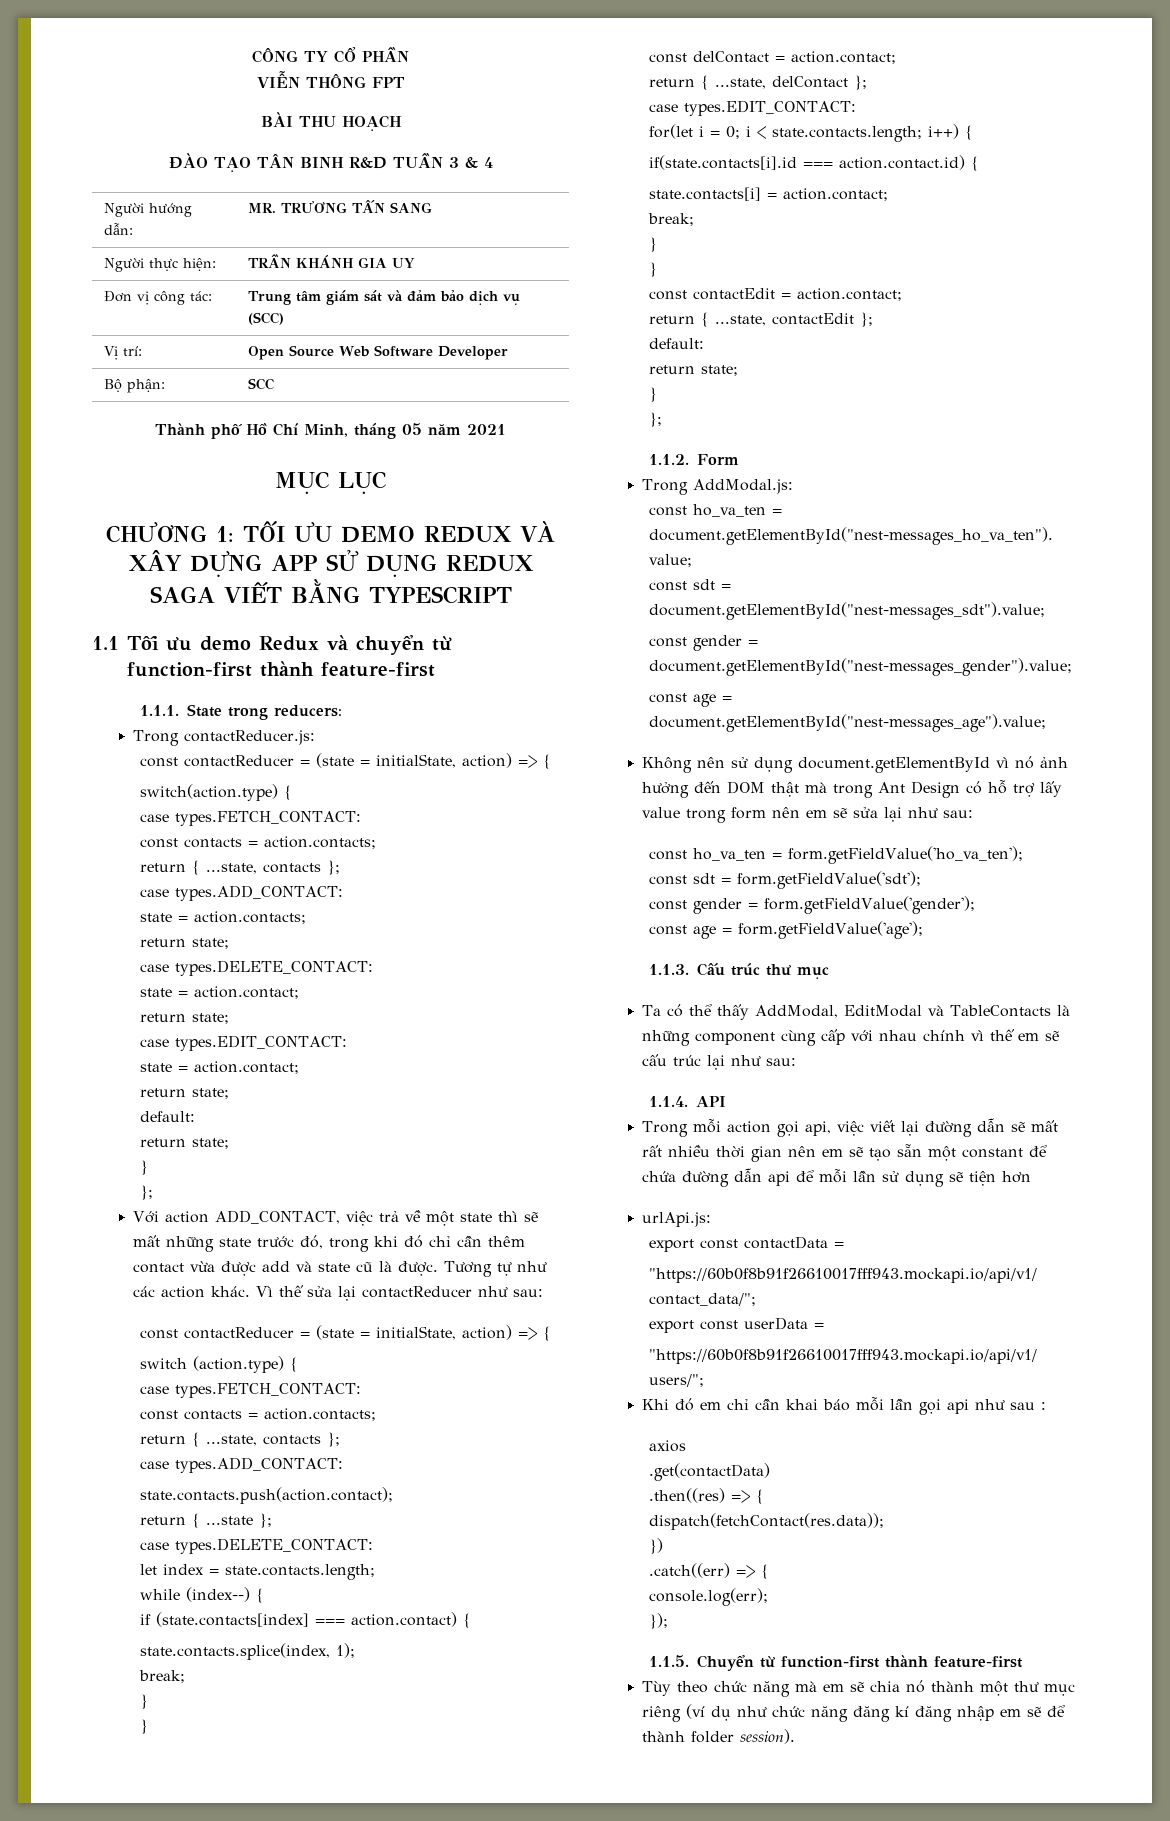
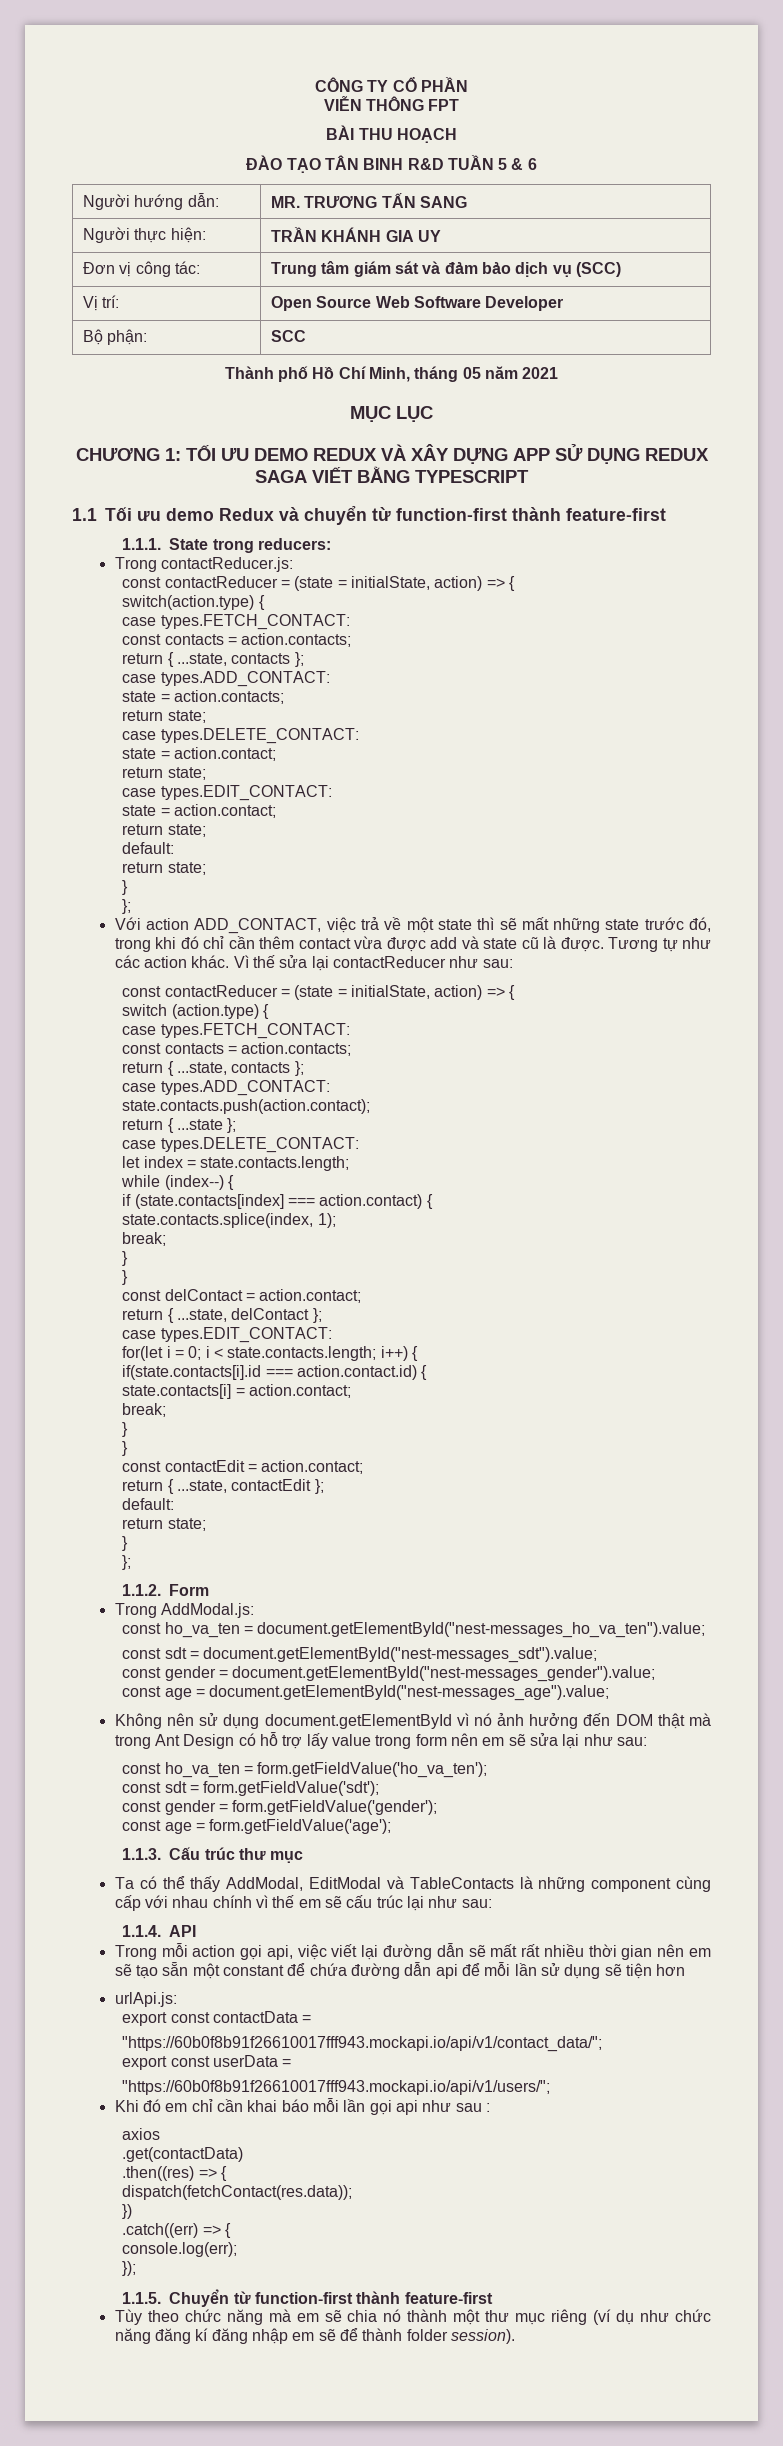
- ĐÀO TẠO TÂN BINH R&D TUẦN 3 & 4
+ ĐÀO TẠO TÂN BINH R&D TUẦN 5 & 6

